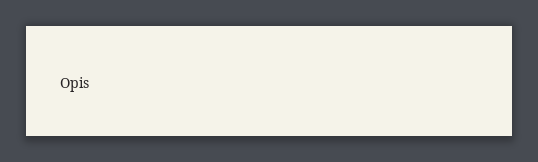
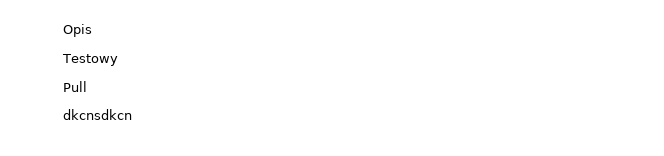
+ Testowy
+ Pull
+ dkcnsdkcn

